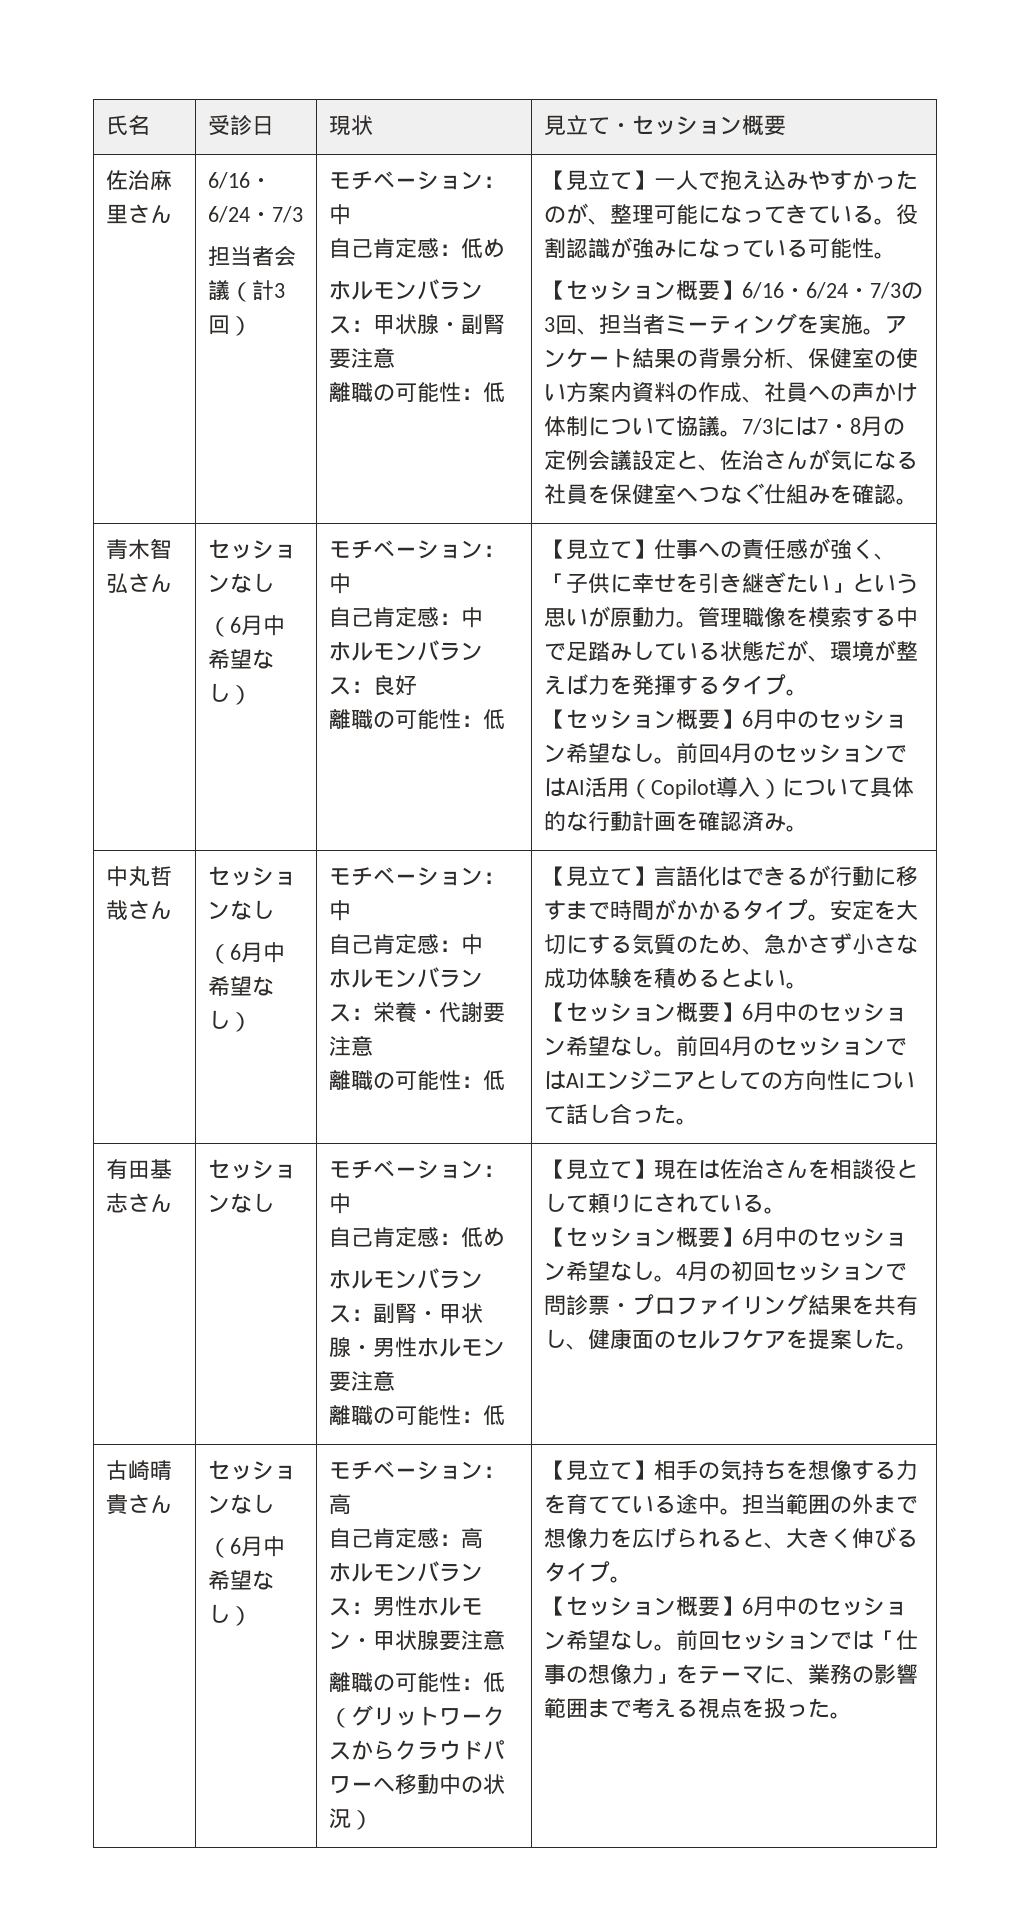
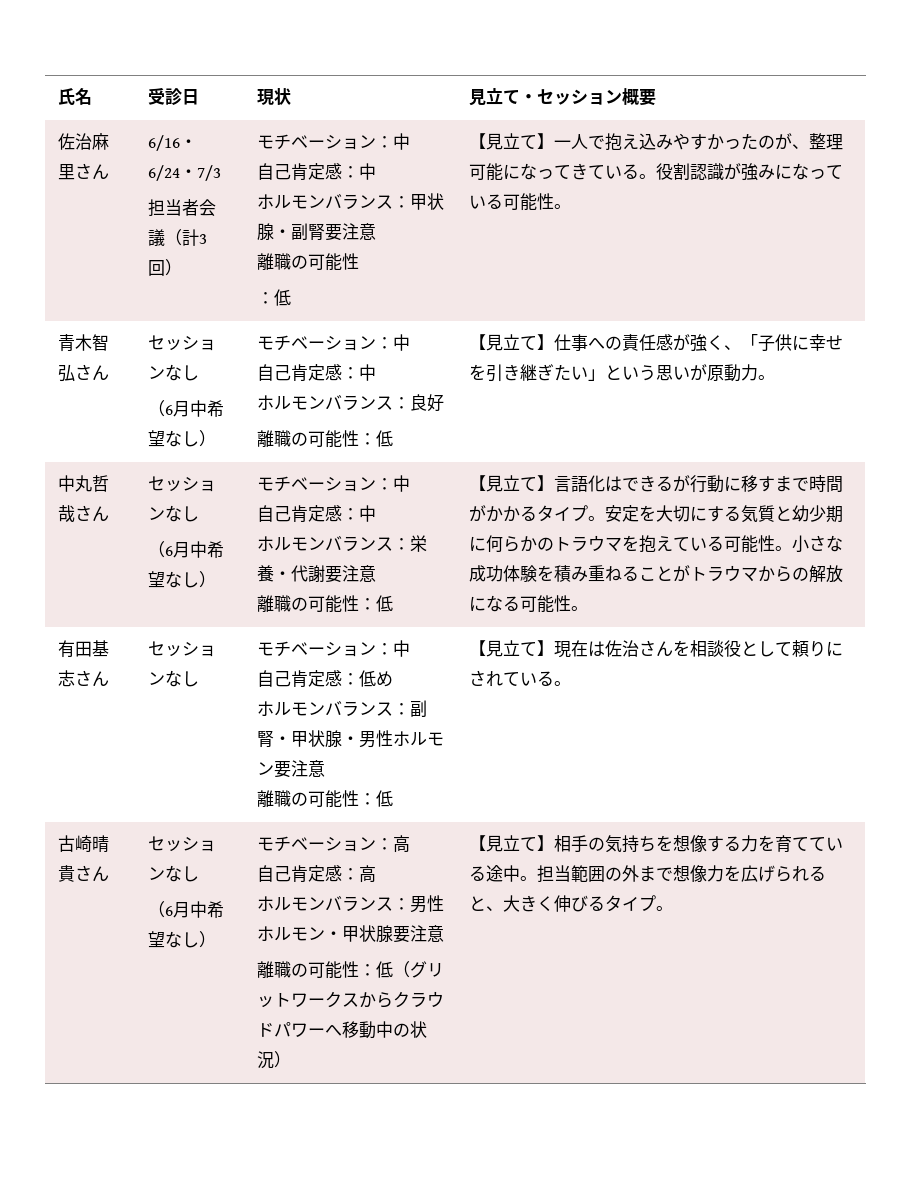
  担当者会議（計3回） | モチベーション：中
- 自己肯定感：低め
+ 自己肯定感：中
  ホルモンバランス：甲状腺・副腎要注意
- 離職の可能性：低
+ 離職の可能性
+ ：低
- 【セッション概要】6/16・6/24・7/3の3回、担当者ミーティングを実施。アンケート結果の背景分析、保健室の使い方案内資料の作成、社員への声かけ体制について協議。7/3には7・8月の定例会議設定と、佐治さんが気になる社員を保健室へつなぐ仕組みを確認。
- 管理職像を模索する中で足踏みしている状態だが、環境が整えば力を発揮するタイプ。
- 【セッション概要】6月中のセッション希望なし。前回4月のセッションではAI活用（Copilot導入）について具体的な行動計画を確認済み。
- 安定を大切にする気質のため、急かさず小さな成功体験を積めるとよい。
- 【セッション概要】6月中のセッション希望なし。前回4月のセッションではAIエンジニアとしての方向性について話し合った。
+ 安定を大切にする気質と幼少期に何らかのトラウマを抱えている可能性。小さな成功体験を積み重ねることがトラウマからの解放になる可能性。
- 【セッション概要】6月中のセッション希望なし。4月の初回セッションで問診票・プロファイリング結果を共有し、健康面のセルフケアを提案した。
- 【セッション概要】6月中のセッション希望なし。前回セッションでは「仕事の想像力」をテーマに、業務の影響範囲まで考える視点を扱った。

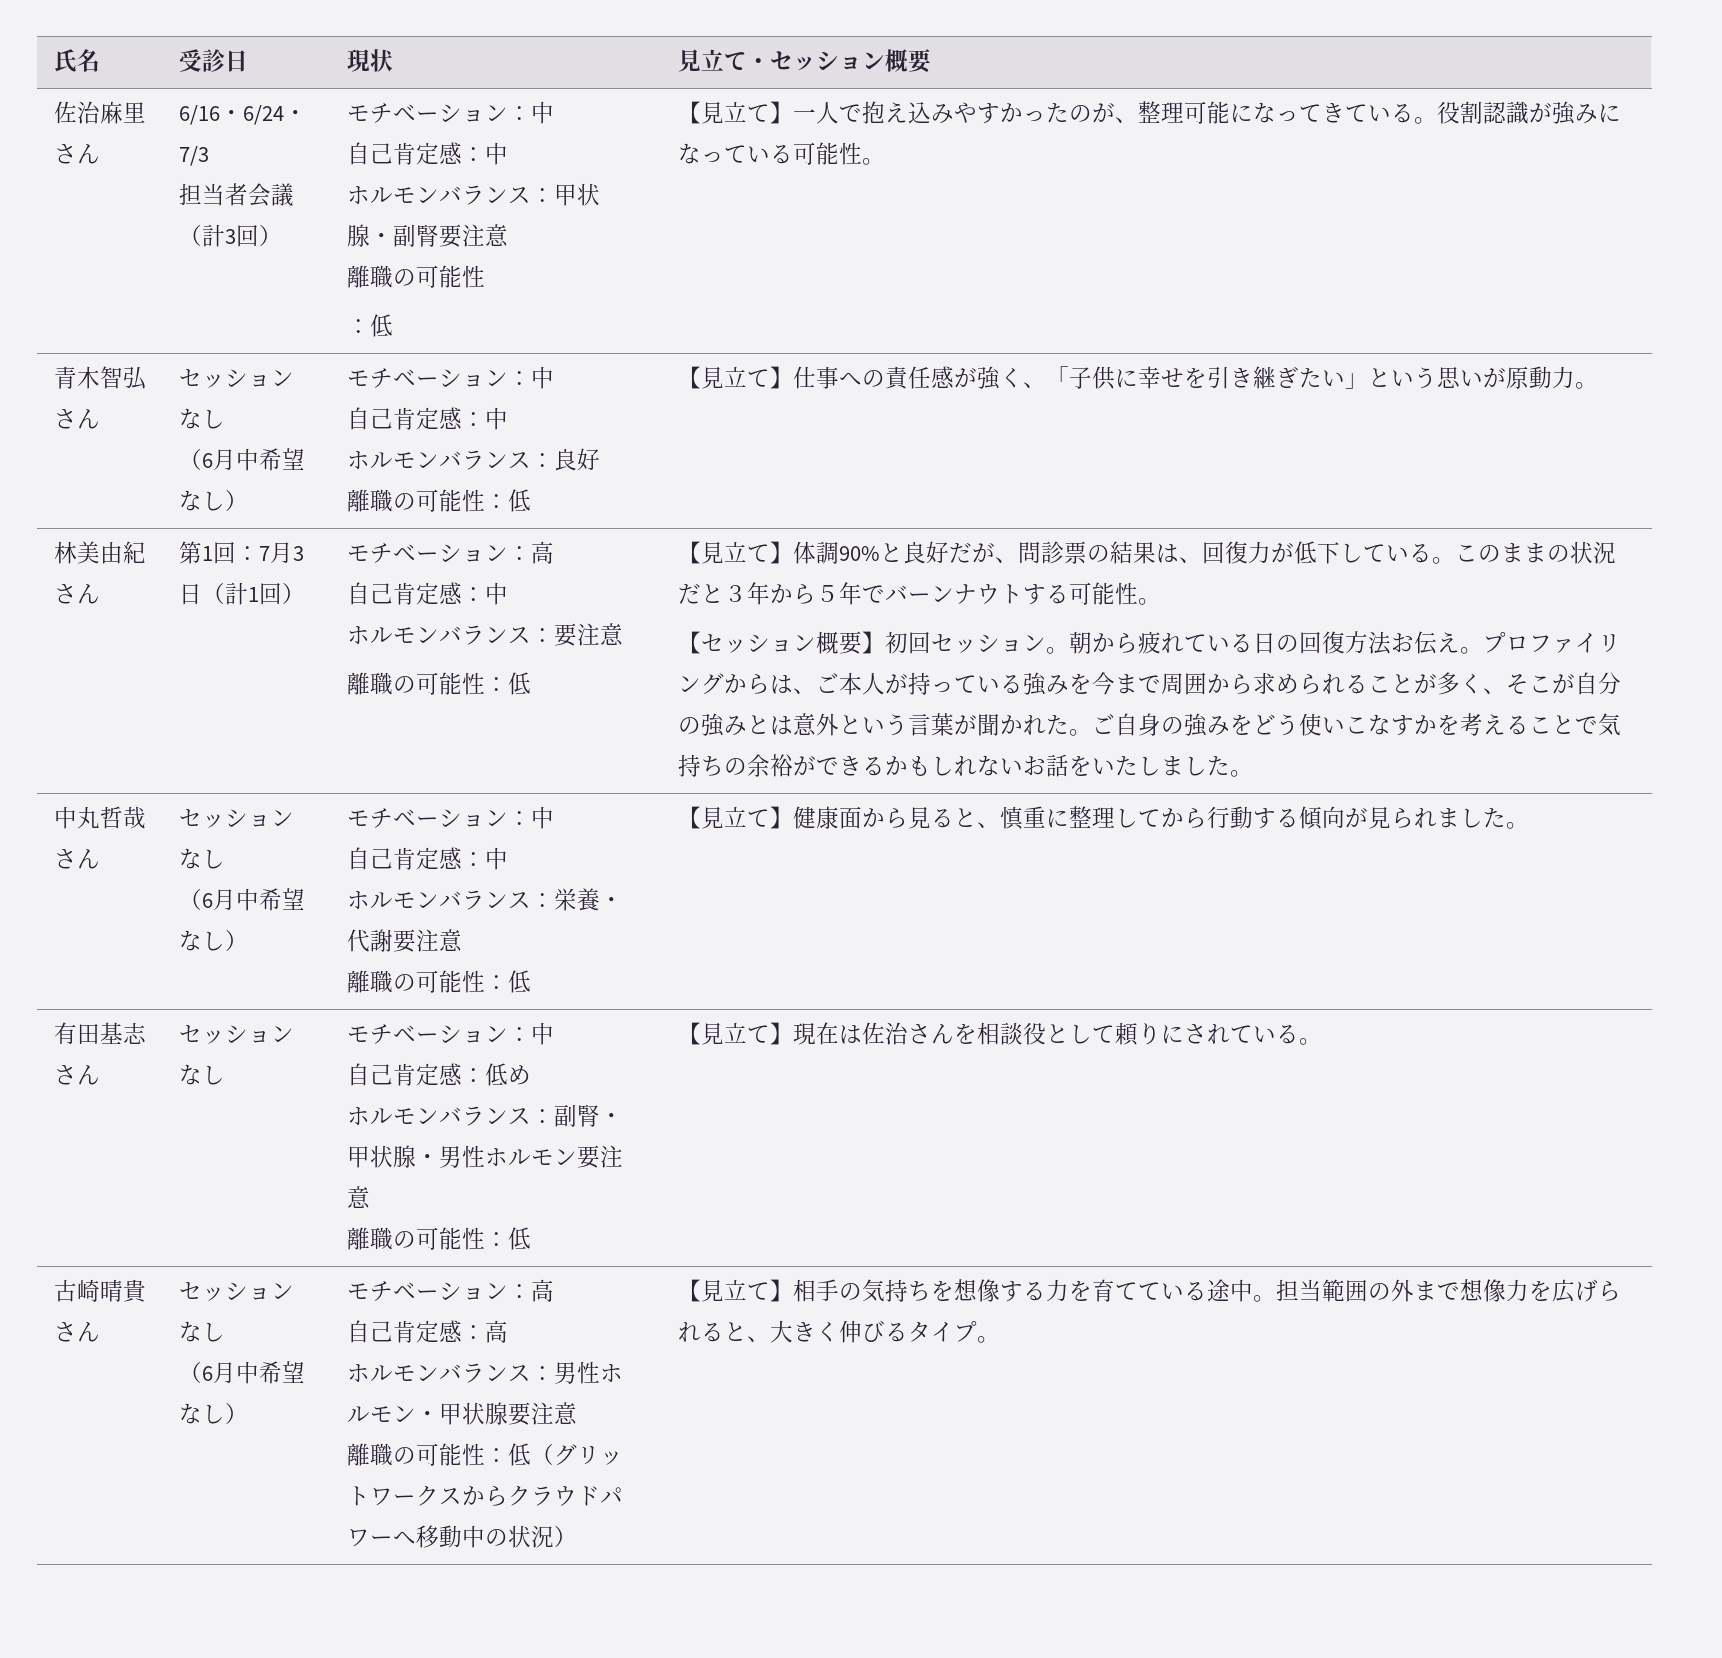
+ 林美由紀さん | 第1回：7月3日（計1回） | モチベーション：高
+ 自己肯定感：中
+ ホルモンバランス：要注意
+ 離職の可能性：低 | 【見立て】体調90%と良好だが、問診票の結果は、回復力が低下している。このままの状況だと３年から５年でバーンナウトする可能性。
+ 【セッション概要】初回セッション。朝から疲れている日の回復方法お伝え。プロファイリングからは、ご本人が持っている強みを今まで周囲から求められることが多く、そこが自分の強みとは意外という言葉が聞かれた。ご自身の強みをどう使いこなすかを考えることで気持ちの余裕ができるかもしれないお話をいたしました。
- 【見立て】言語化はできるが行動に移すまで時間がかかるタイプ。安定を大切にする気質と幼少期に何らかのトラウマを抱えている可能性。小さな成功体験を積み重ねることがトラウマからの解放になる可能性。
+ 【見立て】健康面から見ると、慎重に整理してから行動する傾向が見られました。

